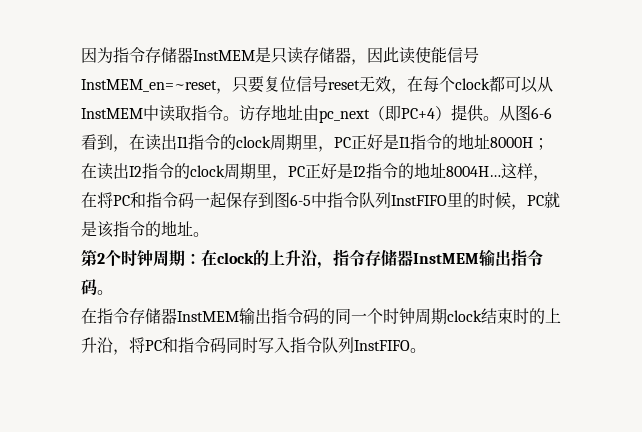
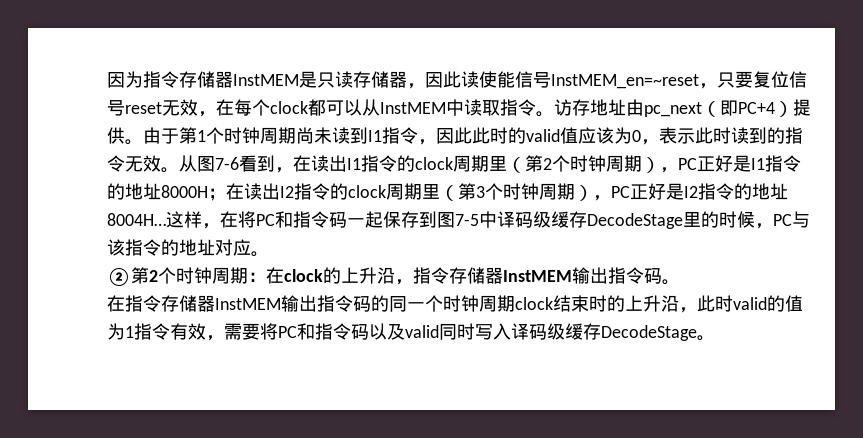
- 从图6-6看到，在读出I1指令的clock周期里，PC正好是I1指令的地址8000H；在读出I2指令的clock周期里，PC正好是I2指令的地址8004H…
+ 由于第1个时钟周期尚未读到I1指令，因此此时的valid值应该为0，表示此时读到的指令无效。从图7-6看到，在读出I1指令的clock周期里（第2个时钟周期），PC正好是I1指令的地址8000H；在读出I2指令的clock周期里（第3个时钟周期），PC正好是I2指令的地址8004H…
- 这样，在将PC和指令码一起保存到图6-5中指令队列InstFIFO里的时候，PC就是该指令的地址。
- 第2个时钟周期：在clock的上升沿，指令存储器InstMEM输出指令码。
+ 这样，在将PC和指令码一起保存到图7-5中译码级缓存DecodeStage里的时候，PC与该指令的地址对应。
+ ②第2个时钟周期：在clock的上升沿，指令存储器InstMEM输出指令码。
- 在指令存储器InstMEM输出指令码的同一个时钟周期clock结束时的上升沿，将PC和指令码同时写入指令队列InstFIFO。
+ 在指令存储器InstMEM输出指令码的同一个时钟周期clock结束时的上升沿，此时valid的值为1指令有效，需要将PC和指令码以及valid同时写入译码级缓存DecodeStage。

